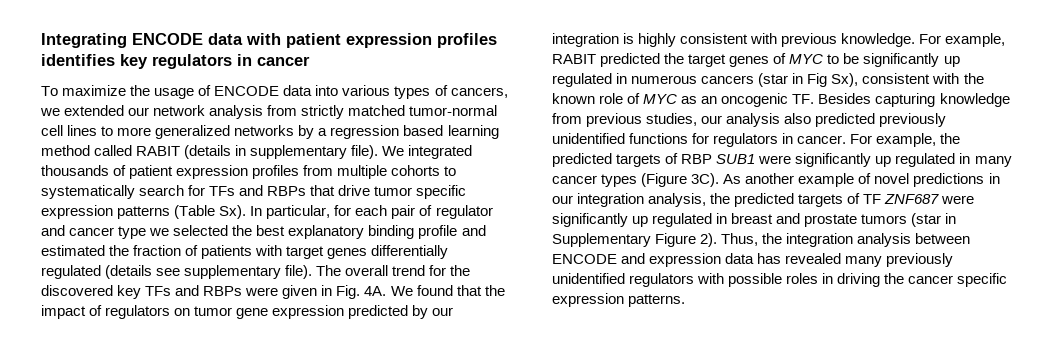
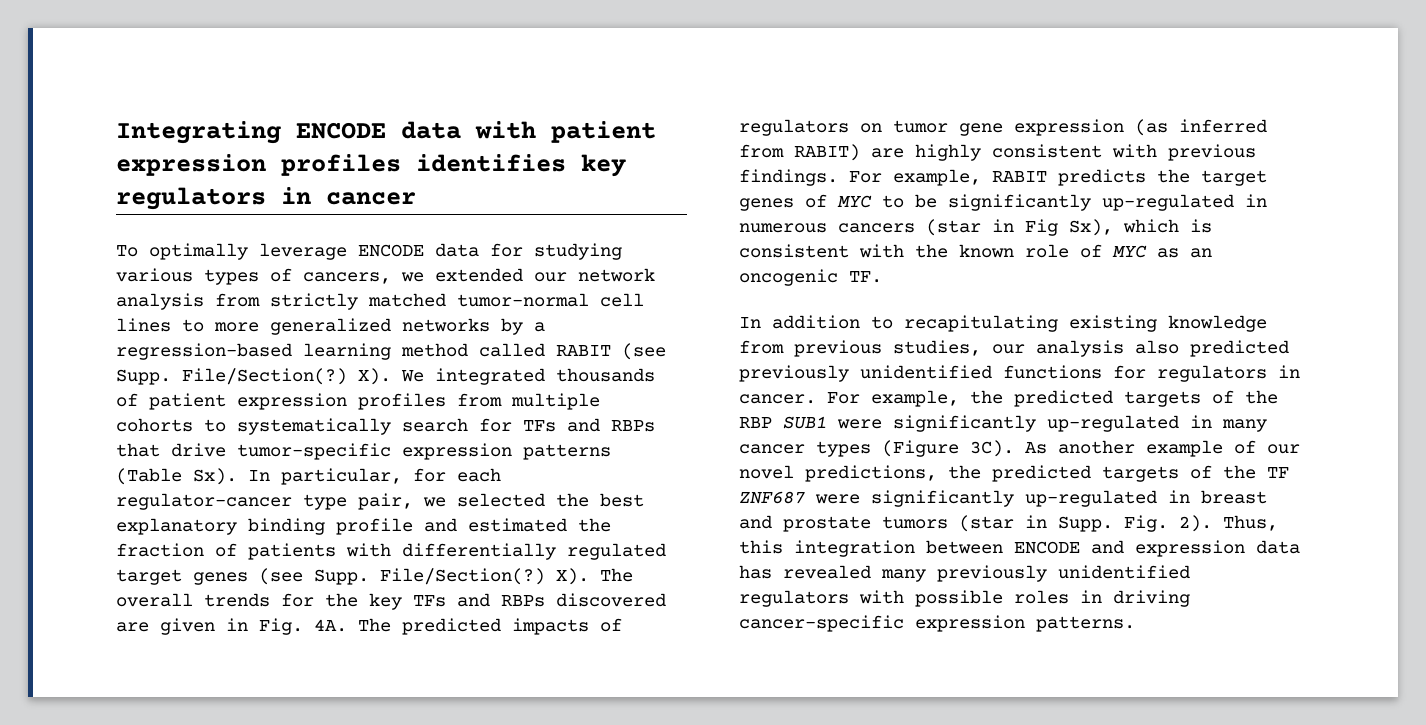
- To maximize the usage of ENCODE data into various types of cancers, we extended our network analysis from strictly matched tumor-normal cell lines to more generalized networks by a regression based learning method called RABIT (details in supplementary file). We integrated thousands of patient expression profiles from multiple cohorts to systematically search for TFs and RBPs that drive tumor specific expression patterns (Table Sx). In particular, for each pair of regulator and cancer type we selected the best explanatory binding profile and estimated the fraction of patients with target genes differentially regulated (details see supplementary file). The overall trend for the discovered key TFs and RBPs were given in Fig. 4A.
+ To optimally leverage ENCODE data for studying various types of cancers, we extended our network analysis from strictly matched tumor-normal cell lines to more generalized networks by a regression-based learning method called RABIT (see Supp. File/Section(?) X). We integrated thousands of patient expression profiles from multiple cohorts to systematically search for TFs and RBPs that drive tumor-specific expression patterns (Table Sx). In particular, for each regulator-cancer type pair, we selected the best explanatory binding profile and estimated the fraction of patients with differentially regulated target genes (see Supp. File/Section(?) X). The overall trends for the key TFs and RBPs discovered are given in Fig. 4A.
- We found that the impact of regulators on tumor gene expression predicted by our integration is highly consistent with previous knowledge.
+ The predicted impacts of regulators on tumor gene expression (as inferred from RABIT) are highly consistent with previous findings.
- For example, RABIT predicted the target genes of MYC to be significantly up regulated in numerous cancers (star in Fig Sx), consistent with the known role of MYC as an oncogenic TF. Besides capturing knowledge from previous studies, our analysis also predicted previously unidentified functions for regulators in cancer.
+ For example, RABIT predicts the target genes of MYC to be significantly up-regulated in numerous cancers (star in Fig Sx), which is consistent with the known role of MYC as an oncogenic TF.
+ In addition to recapitulating existing knowledge from previous studies, our analysis also predicted previously unidentified functions for regulators in cancer.
- For example, the predicted targets of RBP SUB1 were significantly up regulated in many cancer types (Figure 3C).
+ For example, the predicted targets of the RBP SUB1 were significantly up-regulated in many cancer types (Figure 3C).
- As another example of novel predictions in our integration analysis, the predicted targets of TF ZNF687 were significantly up regulated in breast and prostate tumors (star in Supplementary Figure 2). Thus, the integration analysis between ENCODE and expression data has revealed many previously unidentified regulators with possible roles in driving the cancer specific expression patterns.
+ As another example of our novel predictions, the predicted targets of the TF ZNF687 were significantly up-regulated in breast and prostate tumors (star in Supp. Fig. 2). Thus, this integration between ENCODE and expression data has revealed many previously unidentified regulators with possible roles in driving cancer-specific expression patterns.

